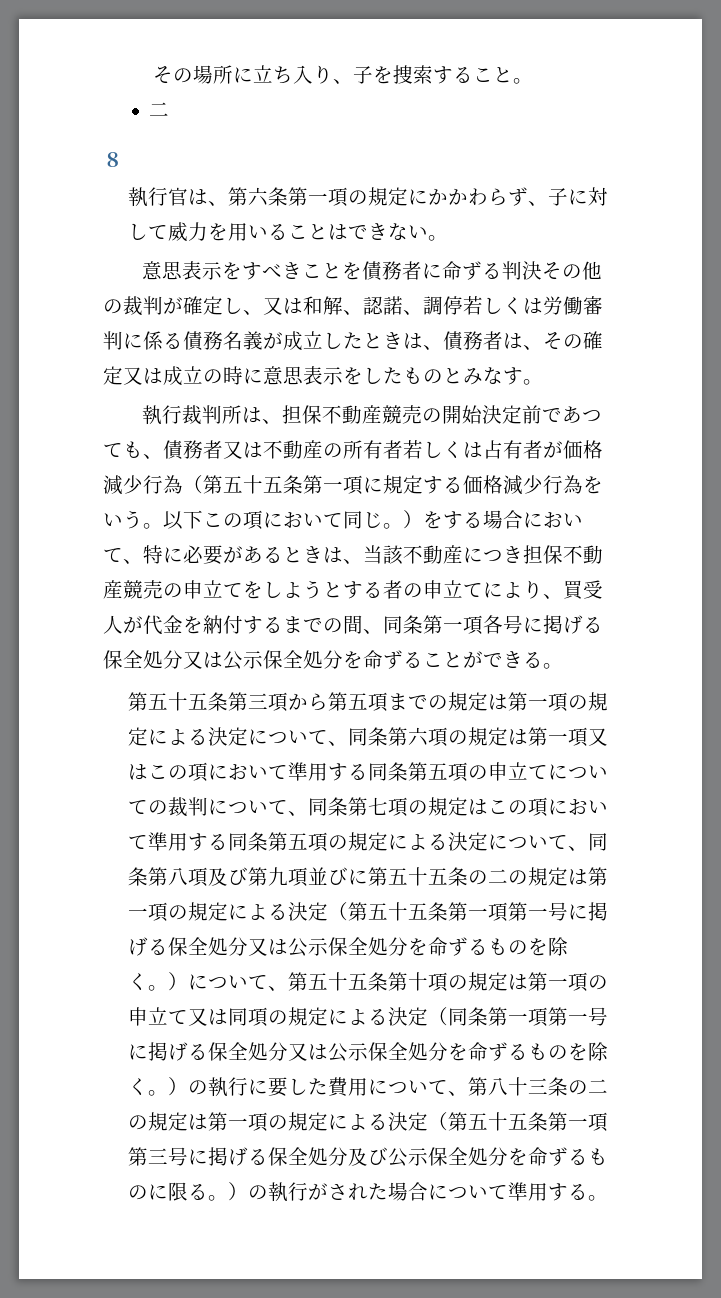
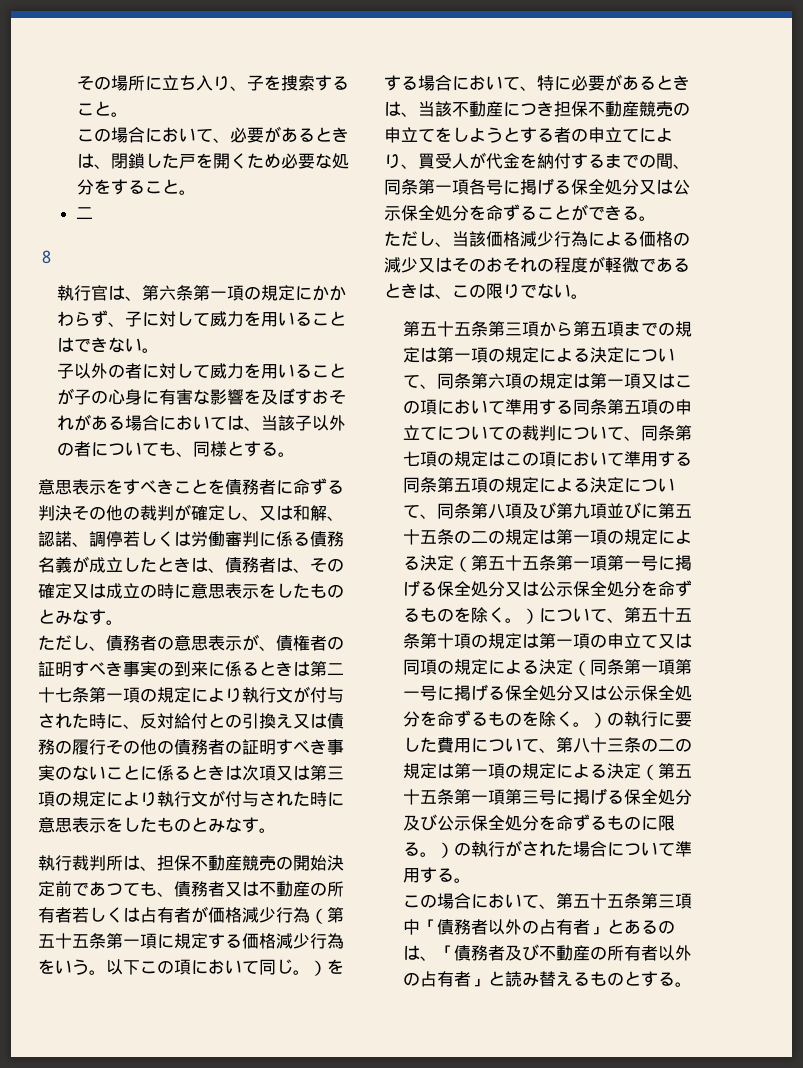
+ この場合において、必要があるときは、閉鎖した戸を開くため必要な処分をすること。
+ 子以外の者に対して威力を用いることが子の心身に有害な影響を及ぼすおそれがある場合においては、当該子以外の者についても、同様とする。
+ ただし、債務者の意思表示が、債権者の証明すべき事実の到来に係るときは第二十七条第一項の規定により執行文が付与された時に、反対給付との引換え又は債務の履行その他の債務者の証明すべき事実のないことに係るときは次項又は第三項の規定により執行文が付与された時に意思表示をしたものとみなす。
+ ただし、当該価格減少行為による価格の減少又はそのおそれの程度が軽微であるときは、この限りでない。
+ この場合において、第五十五条第三項中「債務者以外の占有者」とあるのは、「債務者及び不動産の所有者以外の占有者」と読み替えるものとする。

